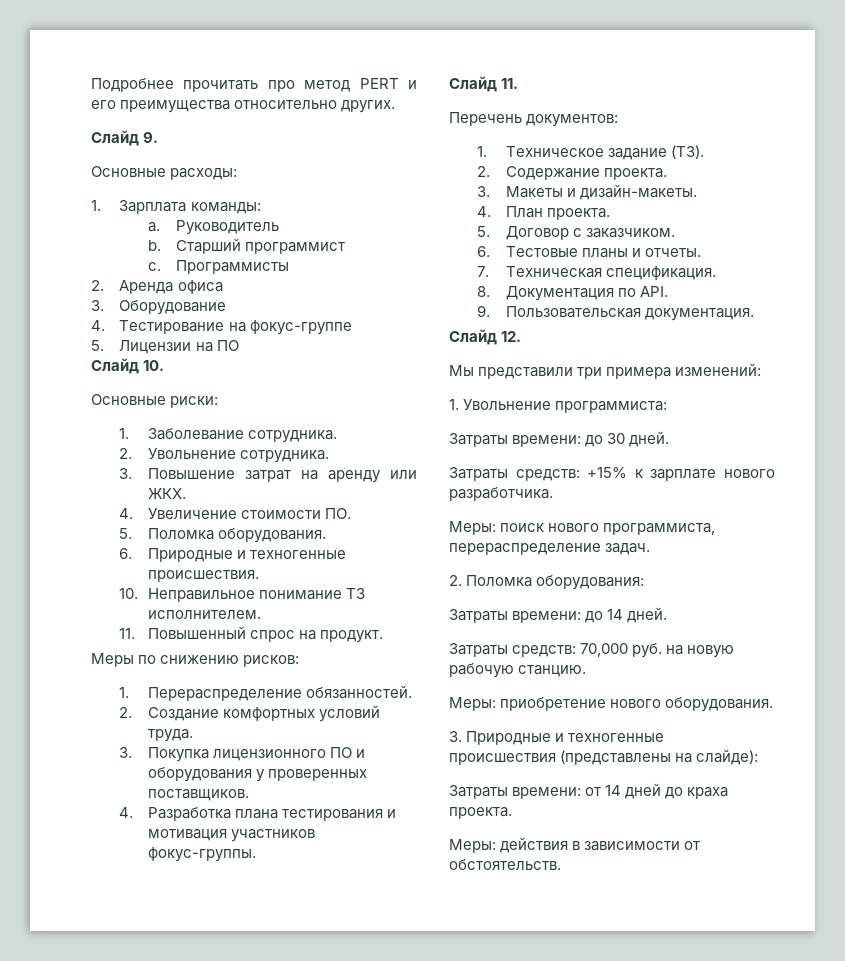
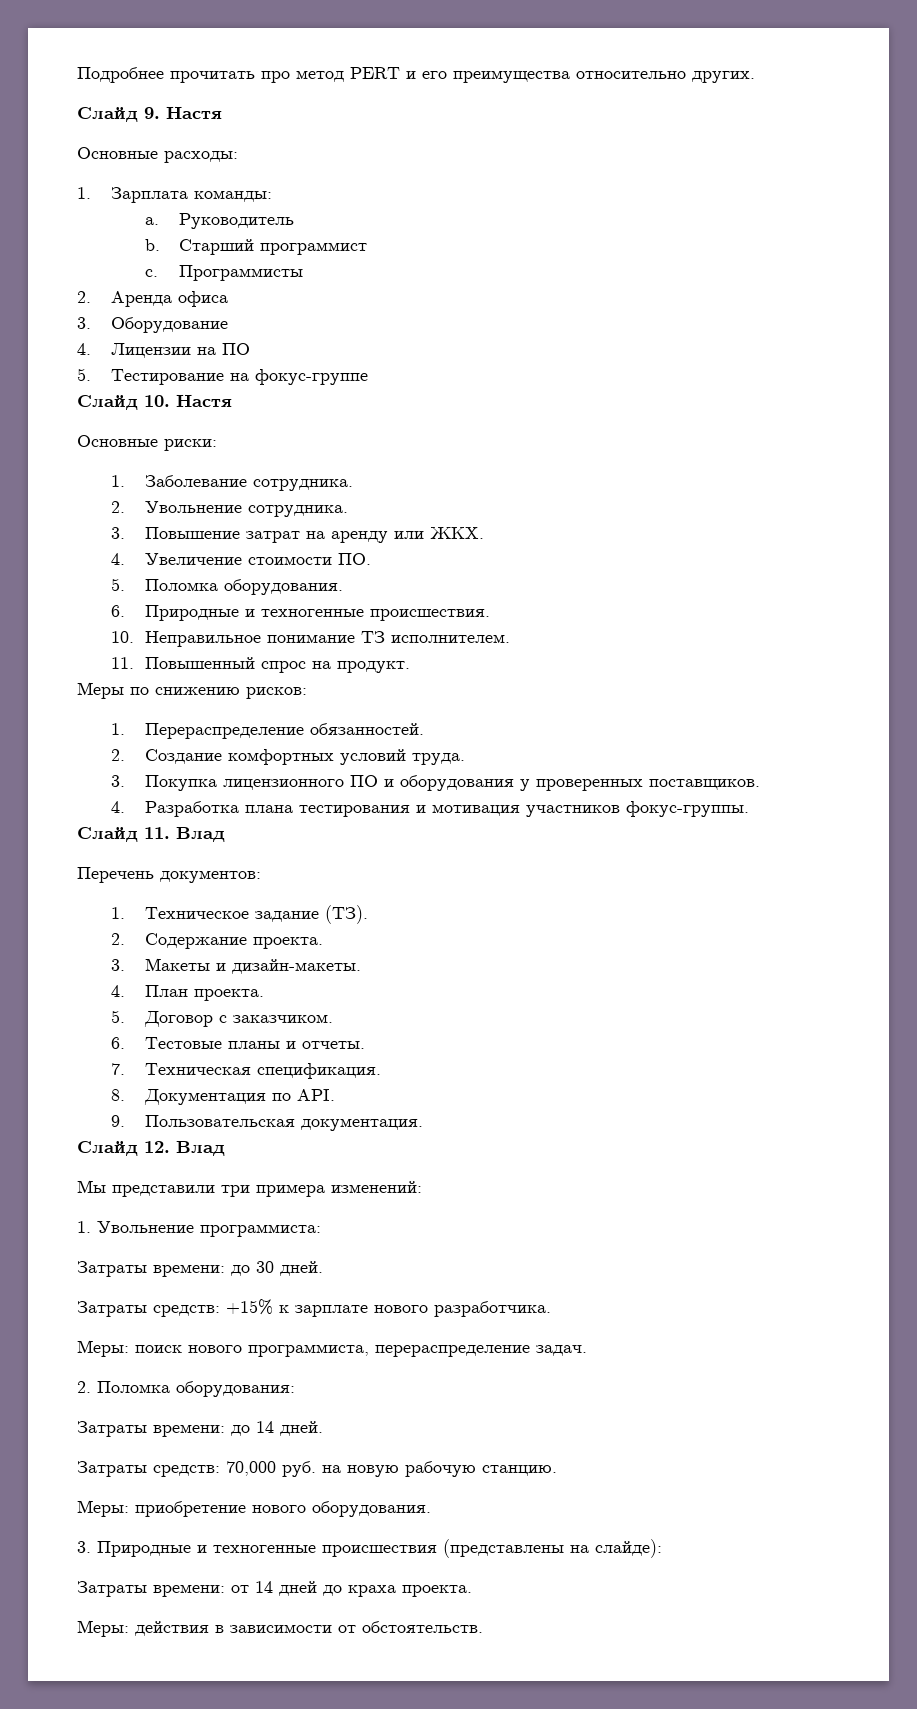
- Слайд 9.
+ Слайд 9. Настя
- 4. Тестирование на фокус-группе
+ 4. Лицензии на ПО
+ 5. Тестирование на фокус-группе
- 5. Лицензии на ПО
- Слайд 10.
+ Слайд 10. Настя
- Слайд 11.
+ Слайд 11. Влад
- Слайд 12.
+ Слайд 12. Влад

